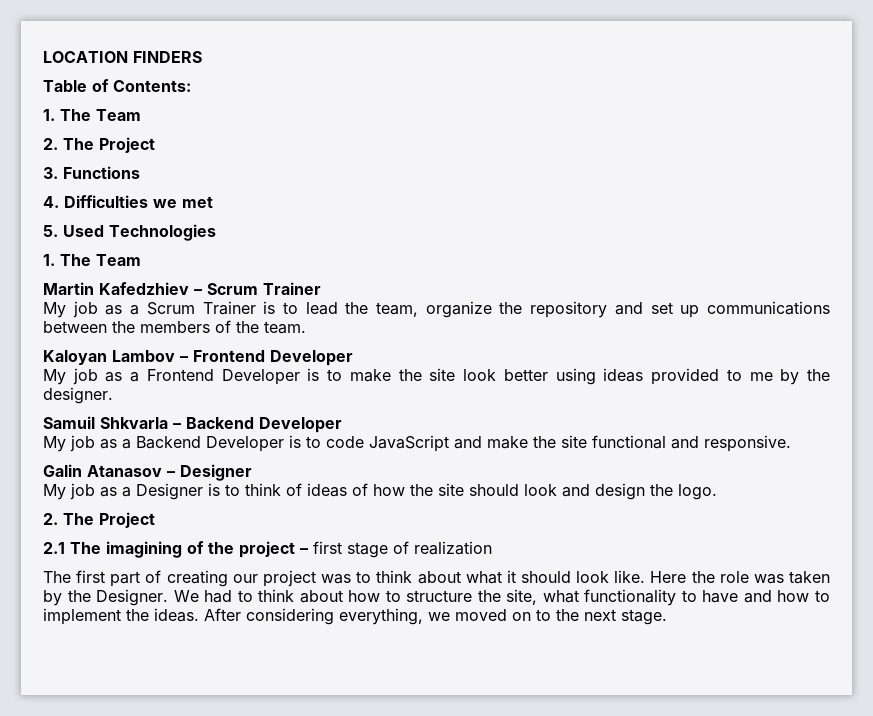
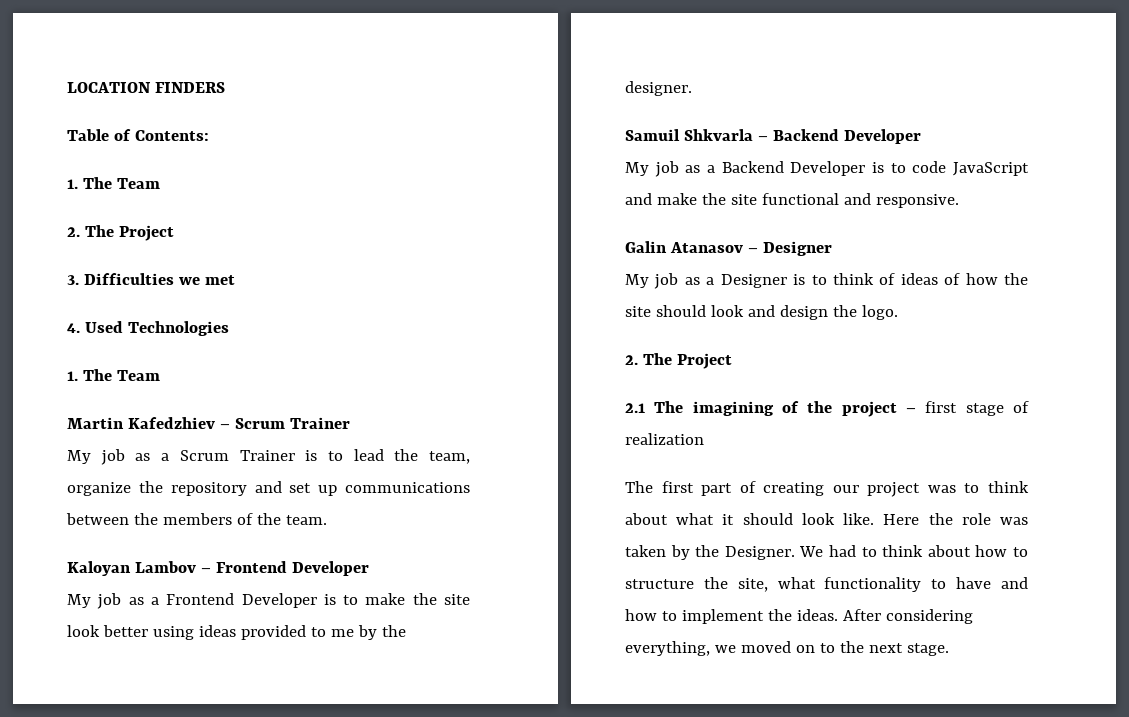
- 3. Functions
- 4. Difficulties we met
+ 3. Difficulties we met
- 5. Used Technologies
+ 4. Used Technologies

